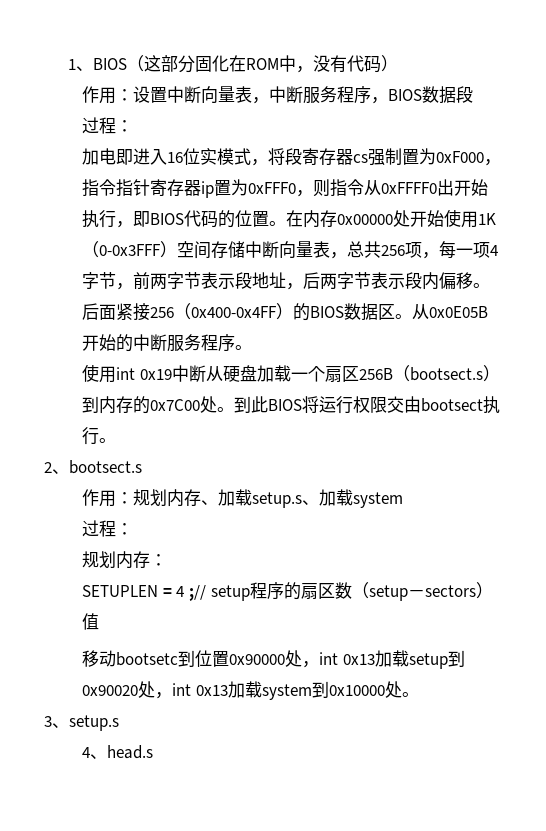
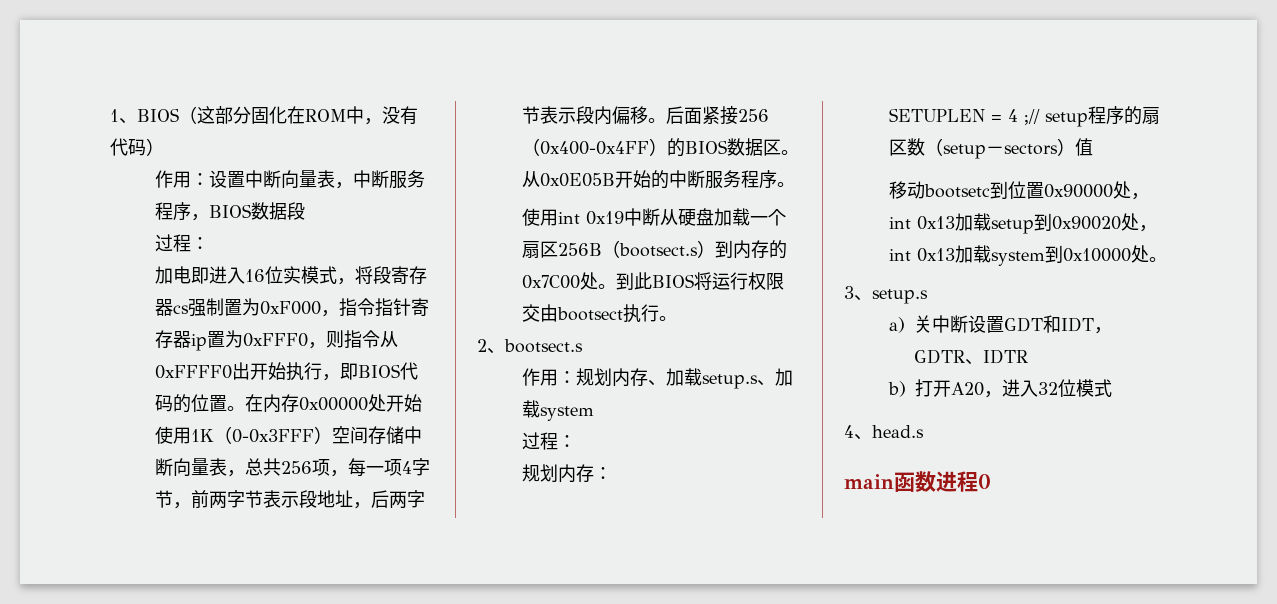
+ a)关中断设置GDT和IDT，GDTR、IDTR
+ b)打开A20，进入32位模式
  4、head.s
+ main函数进程0

